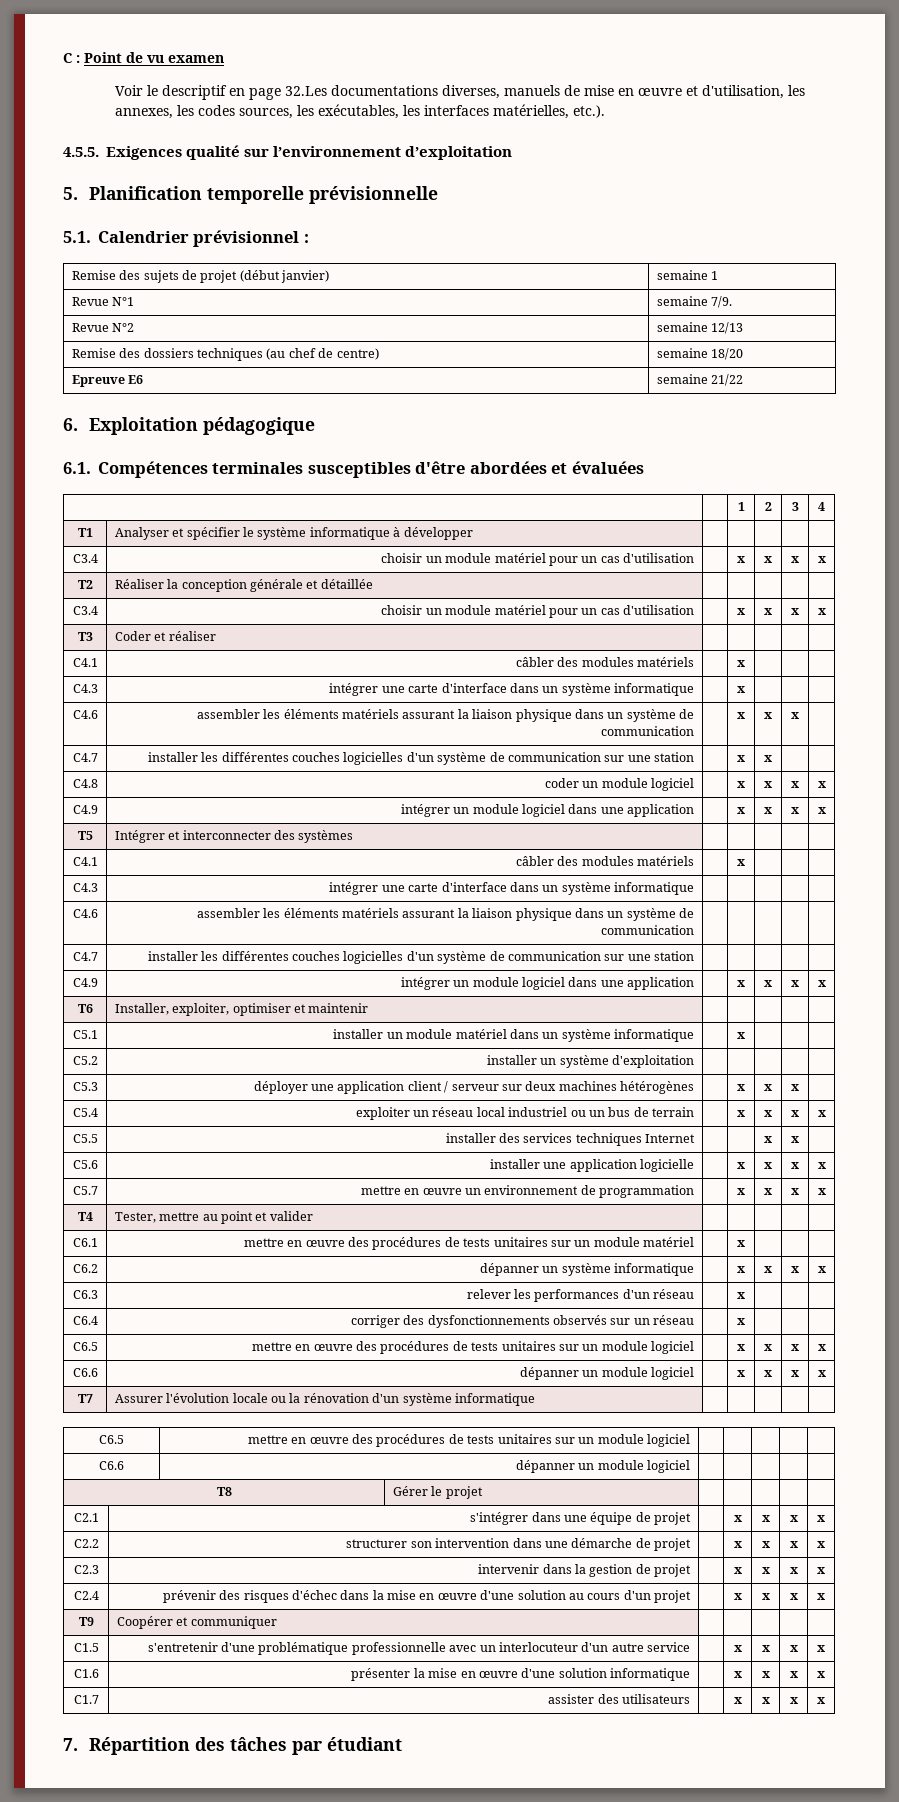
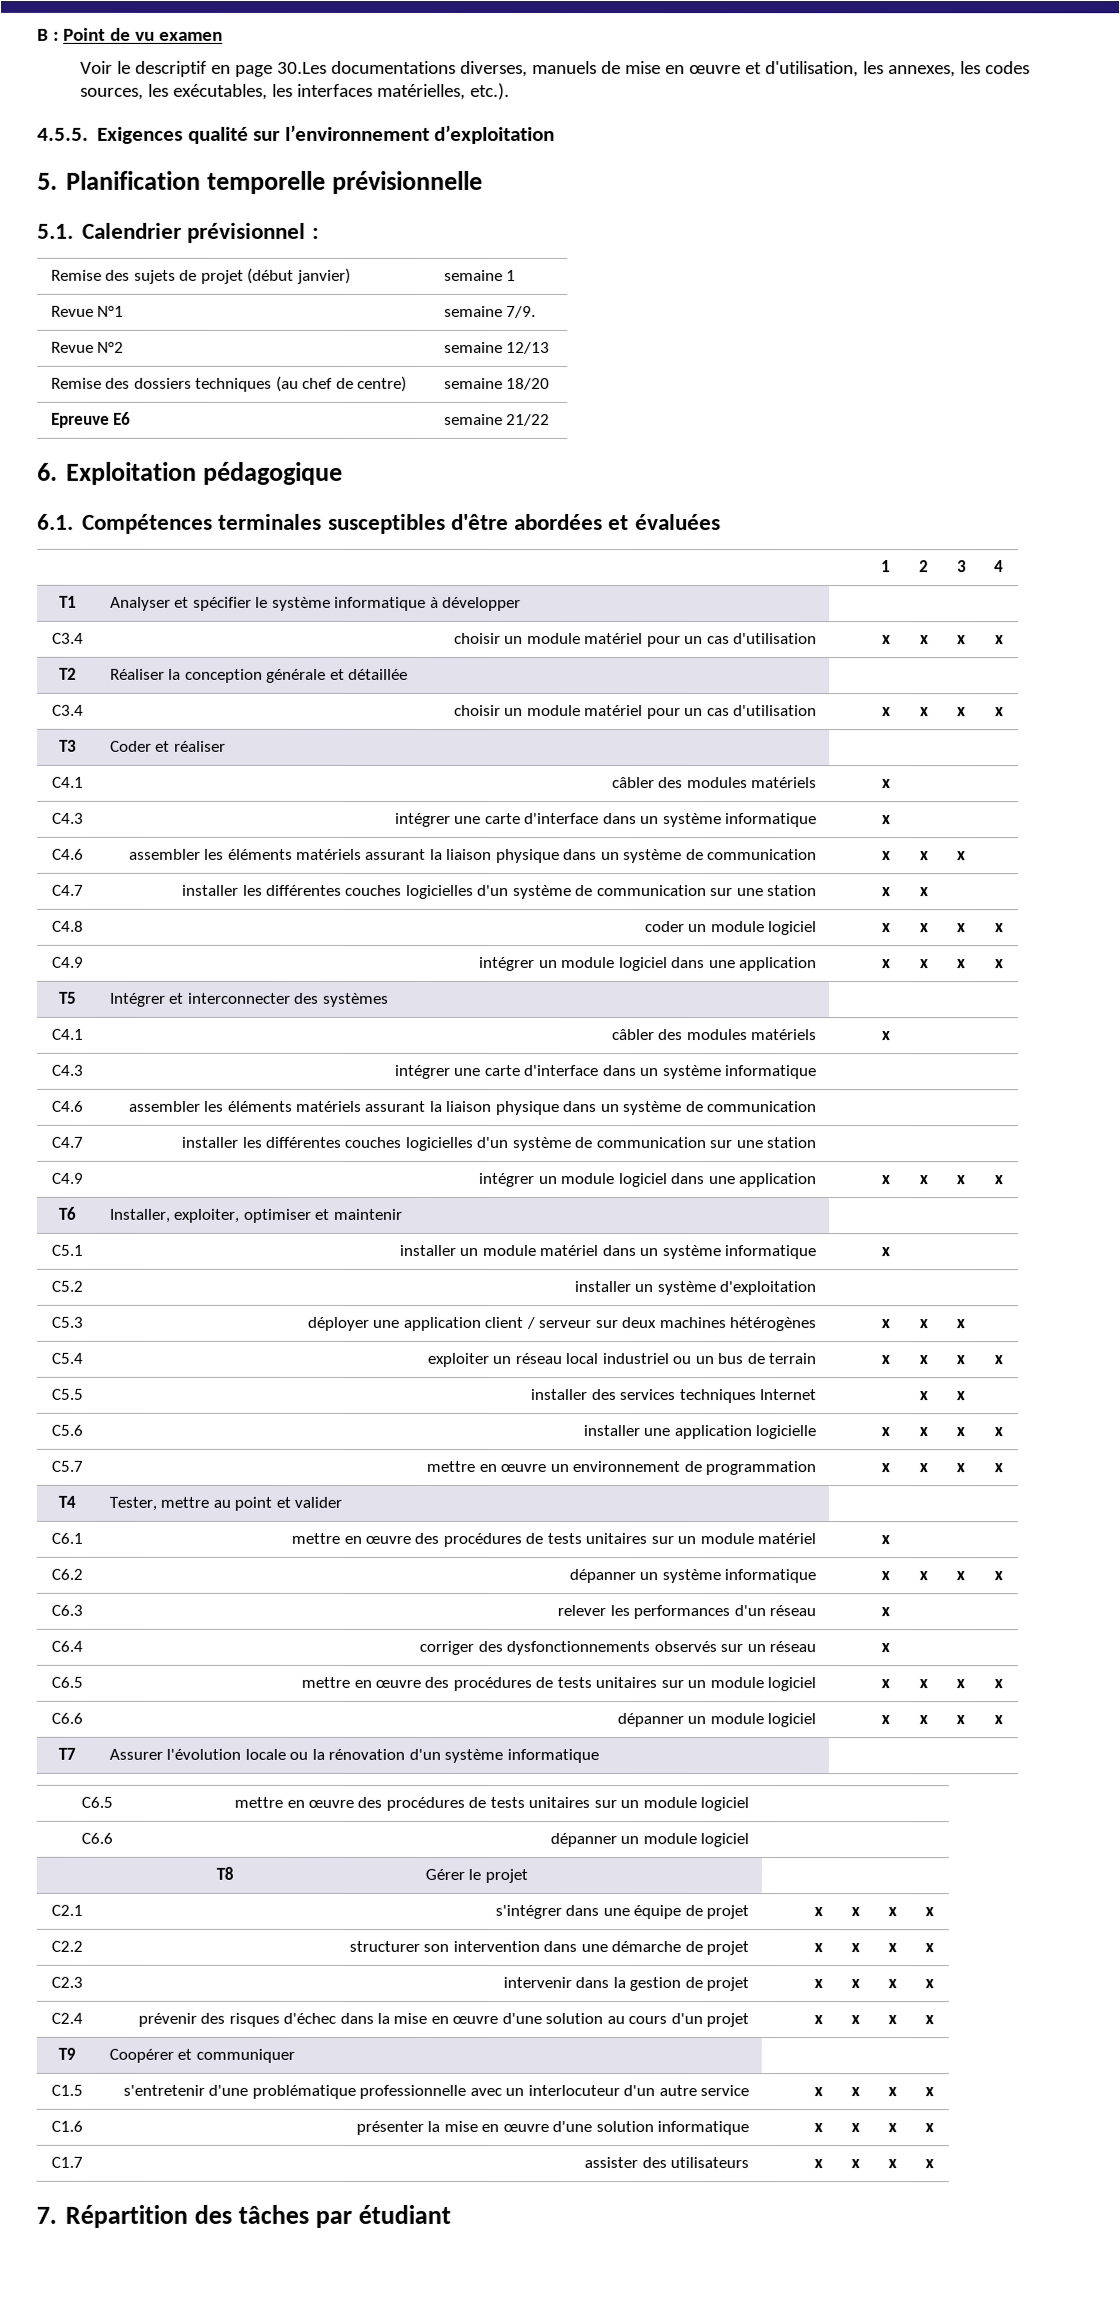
- C : Point de vu examen
+ B : Point de vu examen
- Voir le descriptif en page 32.Les documentations diverses, manuels de mise en œuvre et d'utilisation, les annexes, les codes sources, les exécutables, les interfaces matérielles, etc.).
+ Voir le descriptif en page 30.Les documentations diverses, manuels de mise en œuvre et d'utilisation, les annexes, les codes sources, les exécutables, les interfaces matérielles, etc.).

